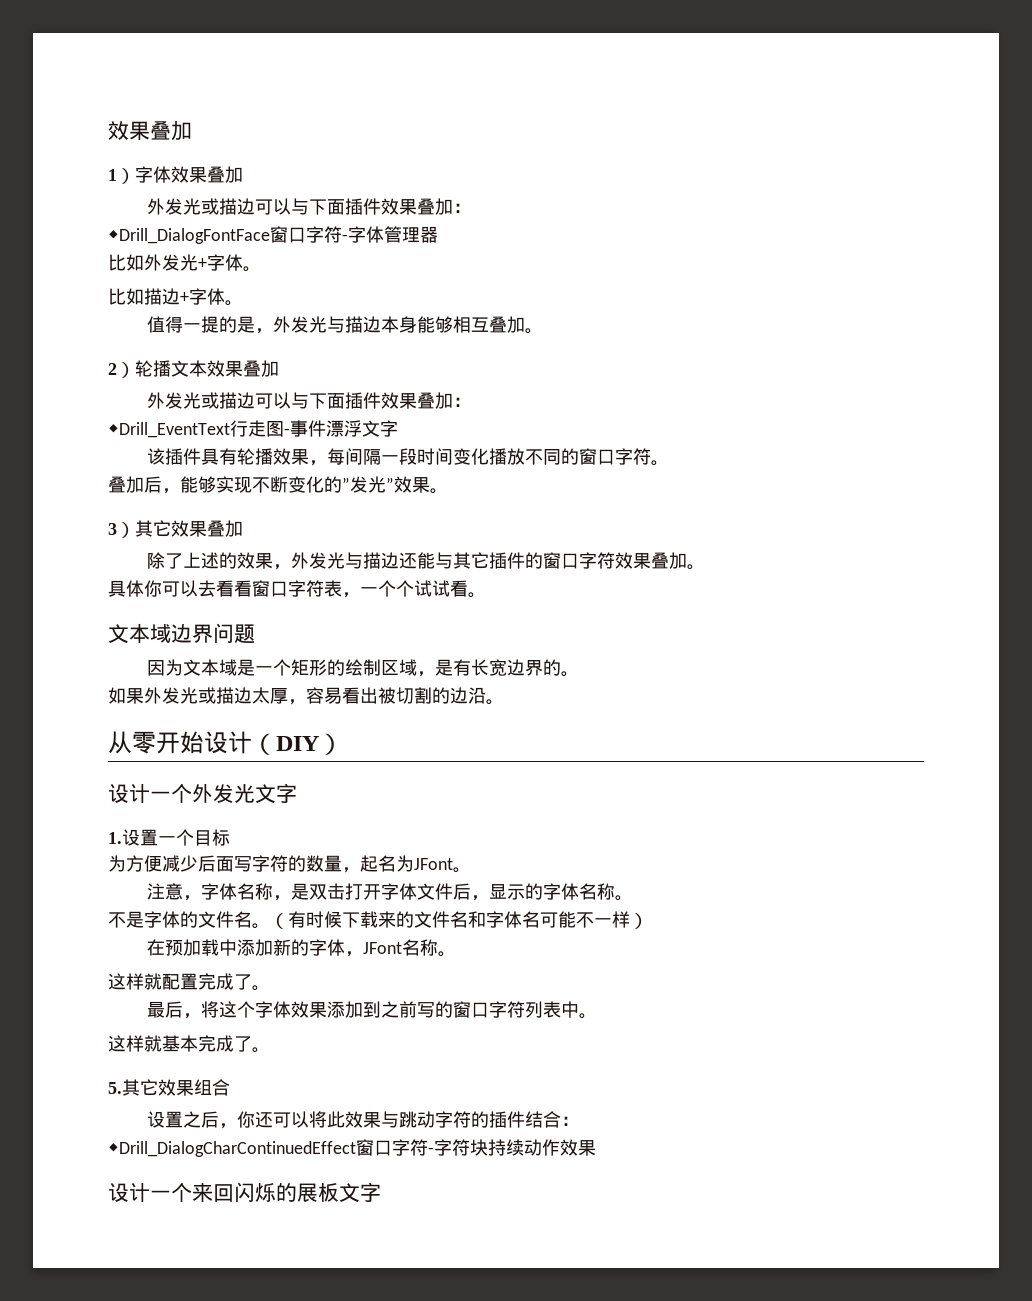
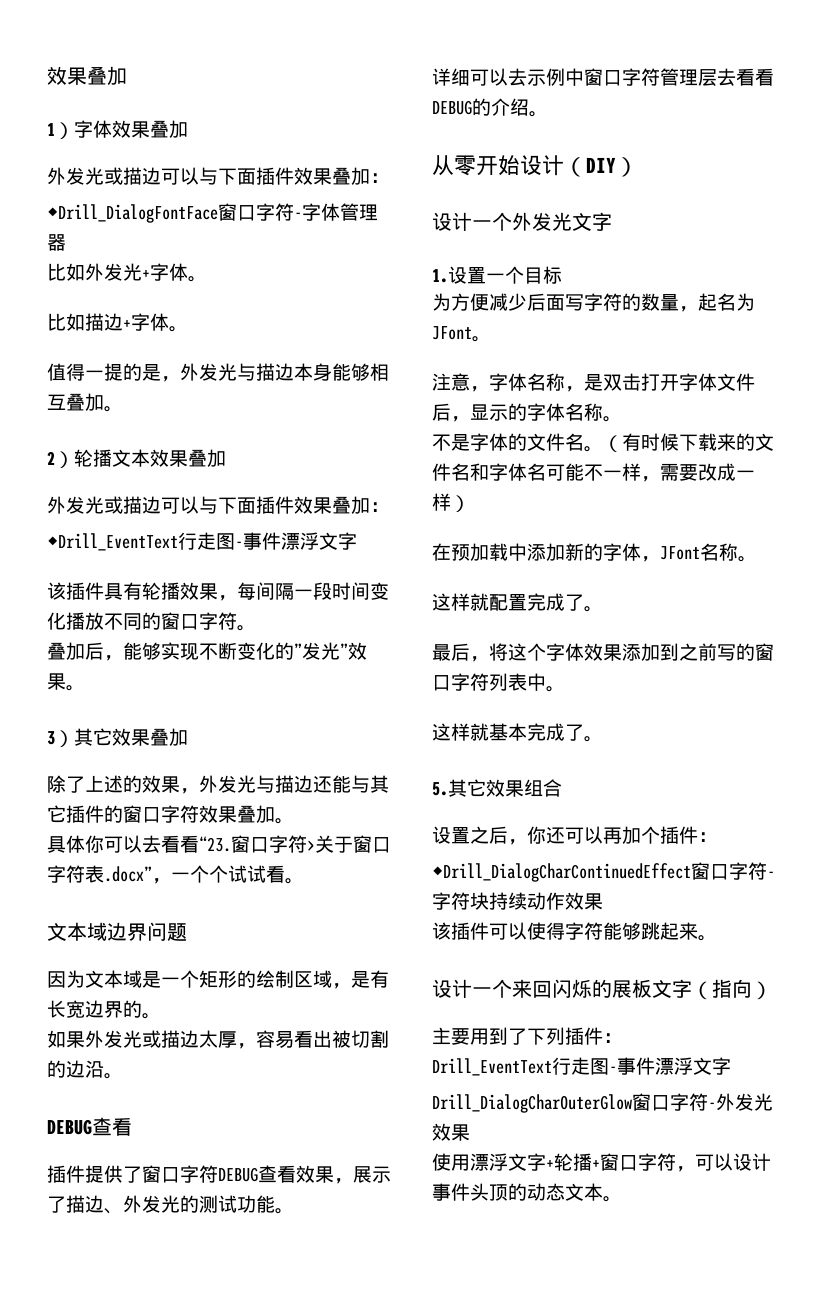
- 具体你可以去看看窗口字符表，一个个试试看。
+ 具体你可以去看看“23.窗口字符>关于窗口字符表.docx”，一个个试试看。
  如果外发光或描边太厚，容易看出被切割的边沿。
+ DEBUG查看
+ 插件提供了窗口字符DEBUG查看效果，展示了描边、外发光的测试功能。
+ 详细可以去示例中窗口字符管理层去看看DEBUG的介绍。
- （有时候下载来的文件名和字体名可能不一样）
+ （有时候下载来的文件名和字体名可能不一样，需要改成一样）
- 设置之后，你还可以将此效果与跳动字符的插件结合：
+ 设置之后，你还可以再加个插件：
+ 该插件可以使得字符能够跳起来。
- 设计一个来回闪烁的展板文字
+ 设计一个来回闪烁的展板文字（指向）
+ 主要用到了下列插件：
+ Drill_EventText行走图-事件漂浮文字
+ Drill_DialogCharOuterGlow窗口字符-外发光效果
+ 使用漂浮文字+轮播+窗口字符，可以设计事件头顶的动态文本。

